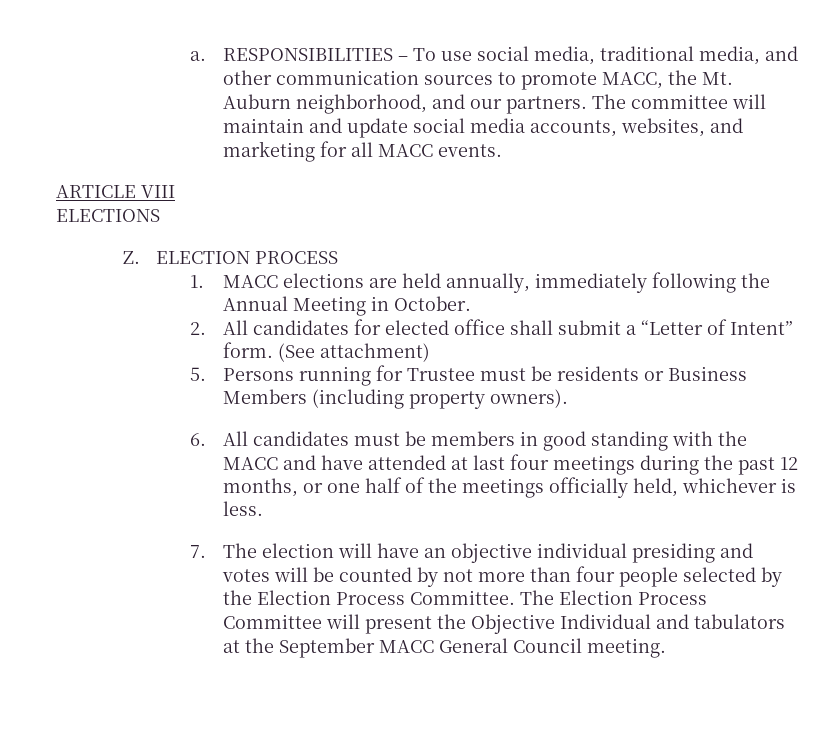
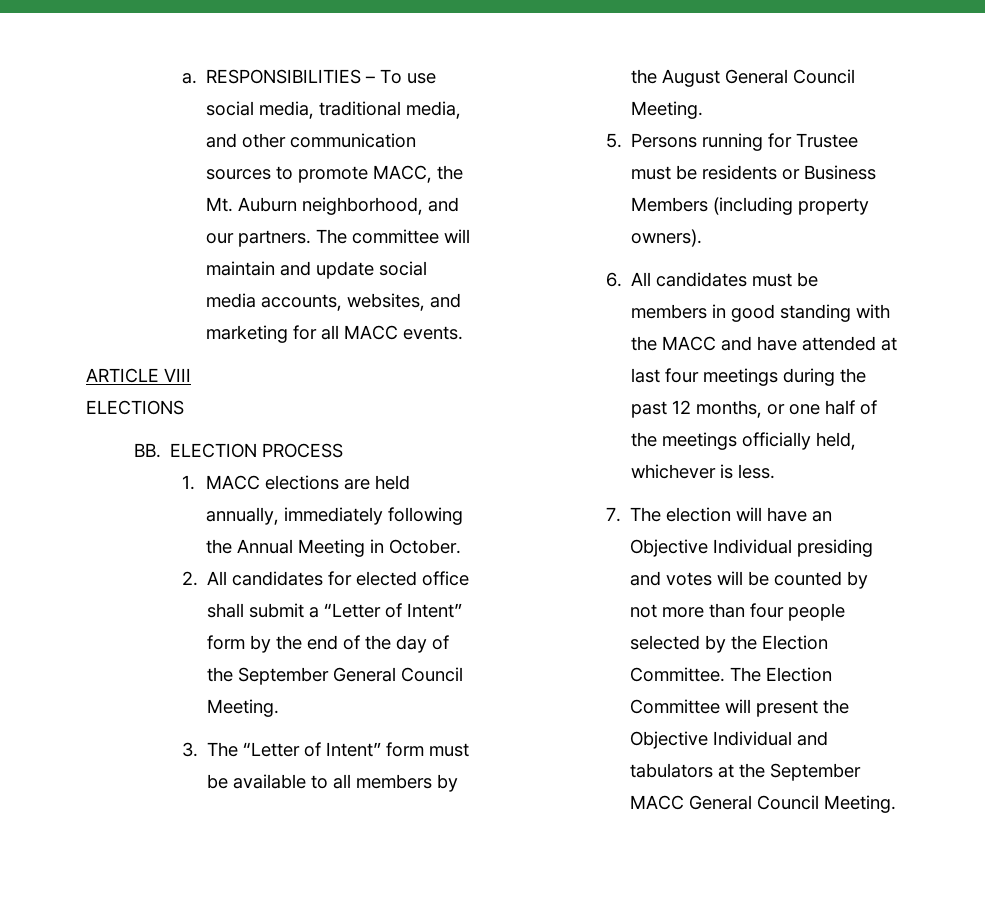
- Z. ELECTION PROCESS
+ BB. ELECTION PROCESS
- 2. All candidates for elected office shall submit a “Letter of Intent” form. (See attachment)
+ 2. All candidates for elected office shall submit a “Letter of Intent” form by the end of the day of the September General Council Meeting.
+ 3. The “Letter of Intent” form must be available to all members by the August General Council Meeting.
- 7. The election will have an objective individual presiding and votes will be counted by not more than four people selected by the Election Process Committee.
+ 7. The election will have an Objective Individual presiding and votes will be counted by not more than four people selected by the Election Committee.
- The Election Process Committee will present the Objective Individual and tabulators at the September MACC General Council meeting.
+ The Election Committee will present the Objective Individual and tabulators at the September MACC General Council Meeting.

